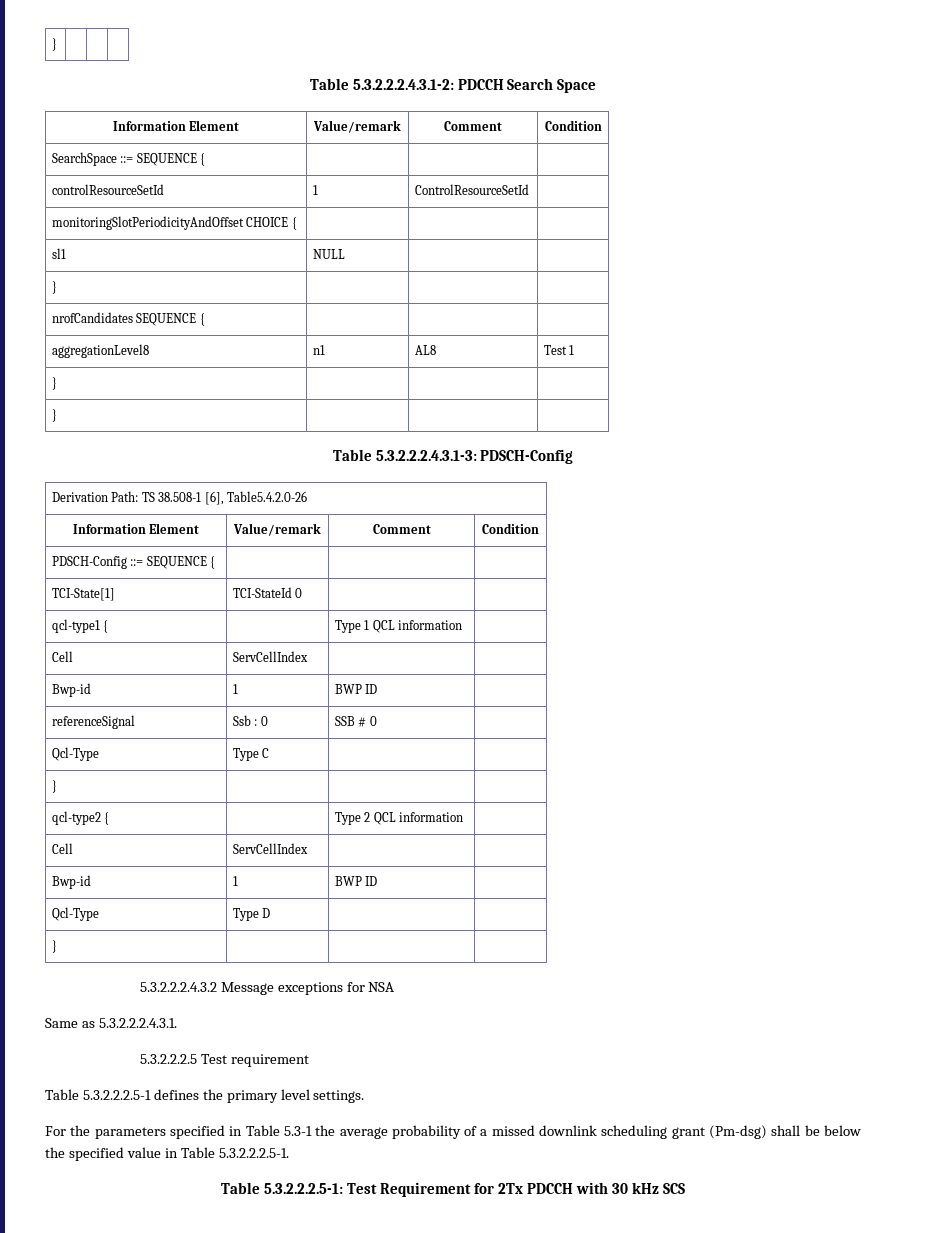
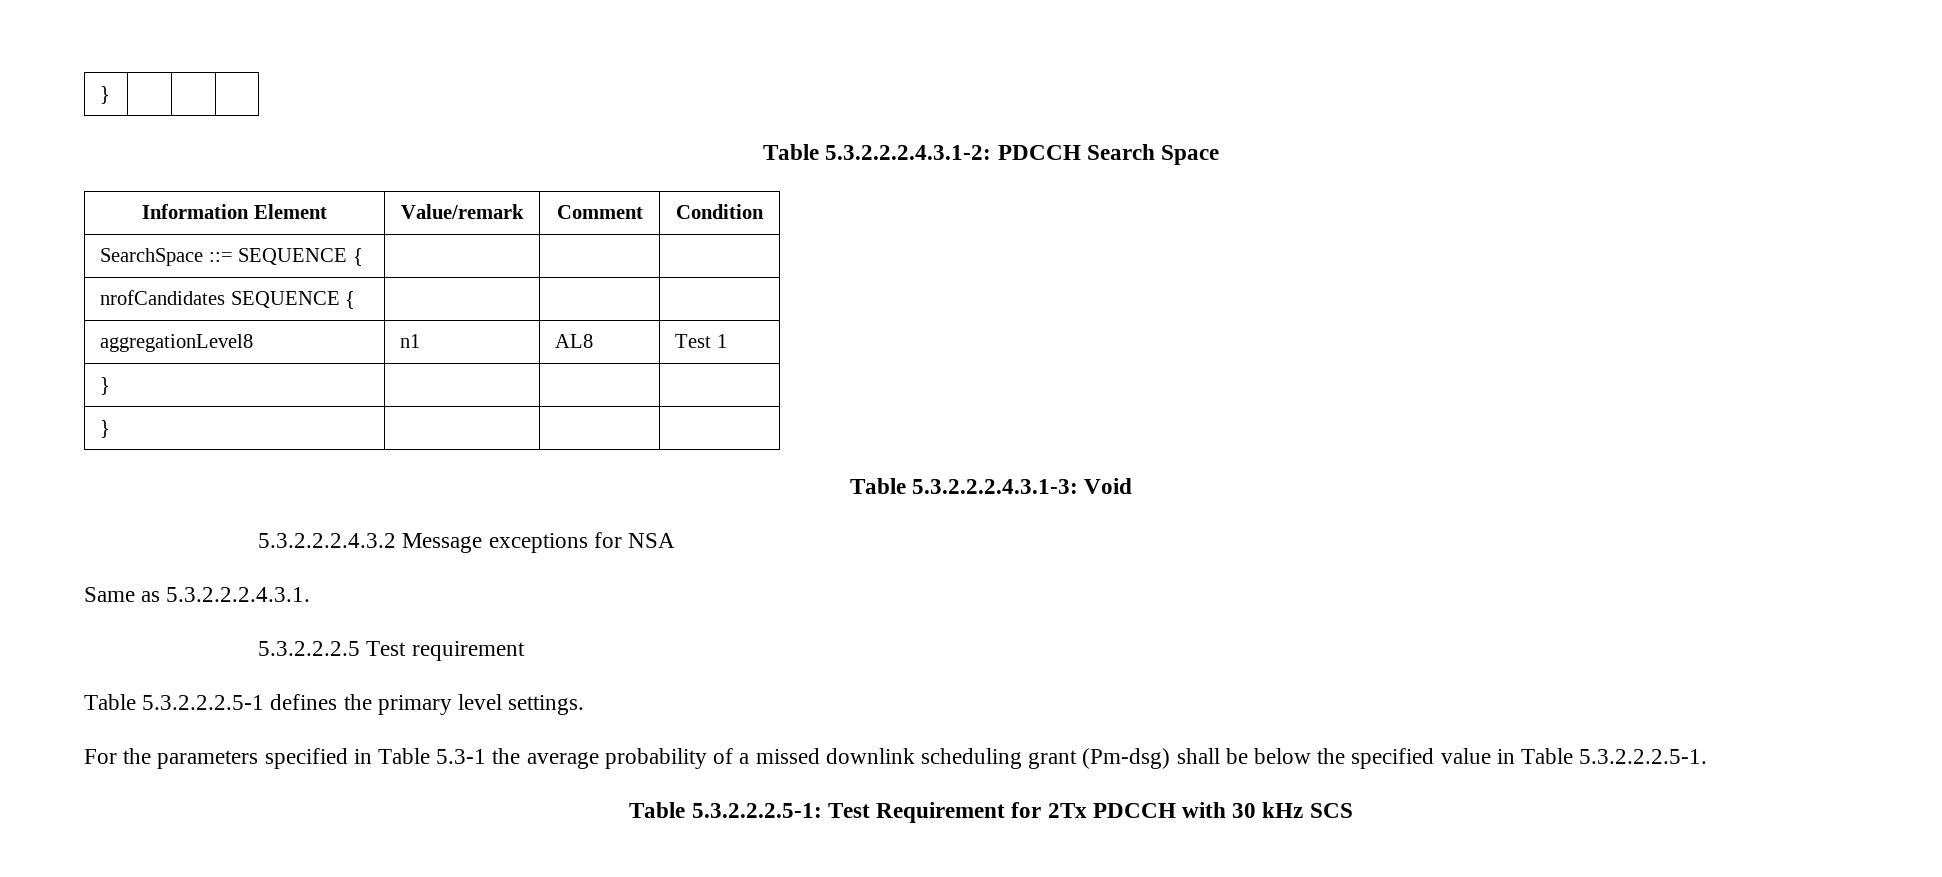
- controlResourceSetId | 1 | ControlResourceSetId |
- monitoringSlotPeriodicityAndOffset CHOICE { | | |
- sl1 | NULL | |
- } | | |
- Table 5.3.2.2.2.4.3.1-3: PDSCH-Config
- Derivation Path: TS 38.508-1 [6], Table5.4.2.0-26
- Information Element | Value/remark | Comment | Condition
- PDSCH-Config ::= SEQUENCE { | | |
- TCI-State[1] | TCI-StateId 0 | |
- qcl-type1 { | | Type 1 QCL information |
- Cell | ServCellIndex | |
- Bwp-id | 1 | BWP ID |
- referenceSignal | Ssb : 0 | SSB # 0 |
- Qcl-Type | Type C | |
- } | | |
- qcl-type2 { | | Type 2 QCL information |
- Cell | ServCellIndex | |
- Bwp-id | 1 | BWP ID |
- Qcl-Type | Type D | |
- } | | |
+ Table 5.3.2.2.2.4.3.1-3: Void

